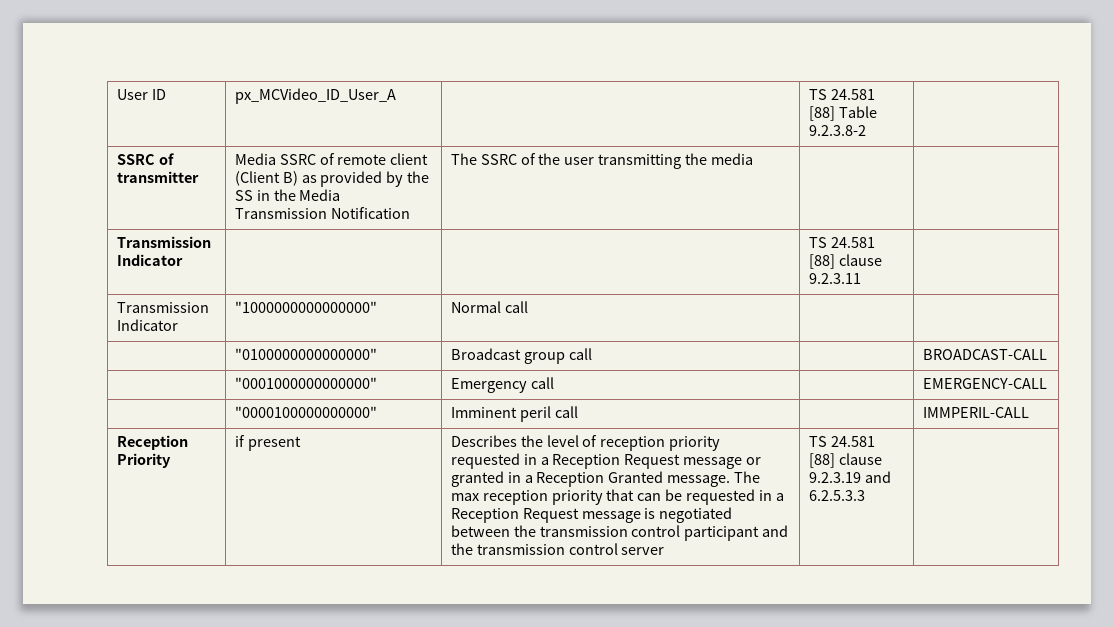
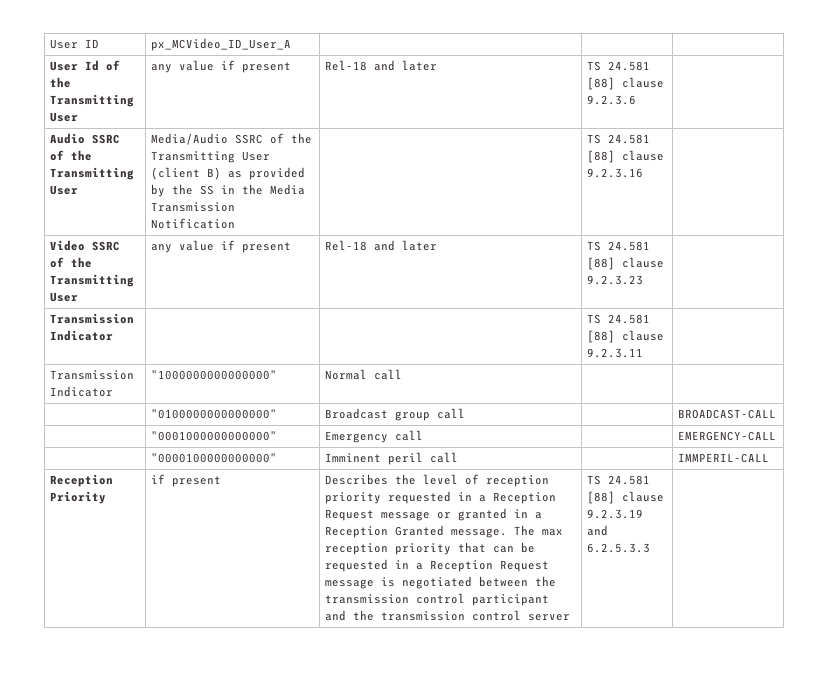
- User ID | px_MCVideo_ID_User_A | | TS 24.581 [88] Table 9.2.3.8-2 |
- SSRC of transmitter | Media SSRC of remote client (Client B) as provided by the SS in the Media Transmission Notification | The SSRC of the user transmitting the media | |
+ User ID | px_MCVideo_ID_User_A | | |
+ User Id of the Transmitting User | any value if present | Rel-18 and later | TS 24.581 [88] clause 9.2.3.6 |
+ Audio SSRC of the Transmitting User | Media/Audio SSRC of the Transmitting User (client B) as provided by the SS in the Media Transmission Notification | | TS 24.581 [88] clause 9.2.3.16 |
+ Video SSRC of the Transmitting User | any value if present | Rel-18 and later | TS 24.581 [88] clause 9.2.3.23 |

